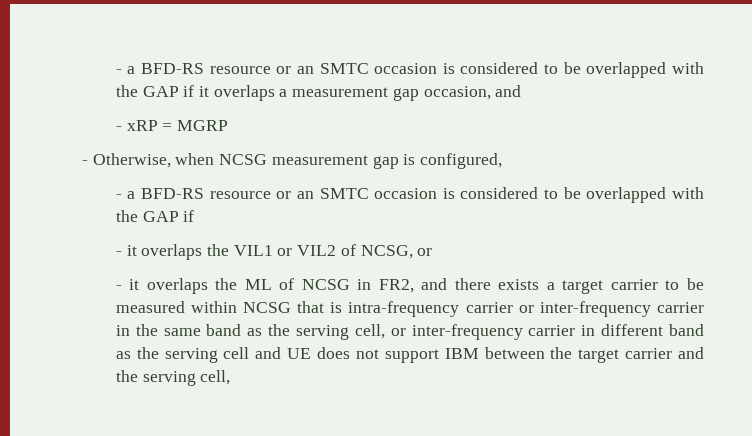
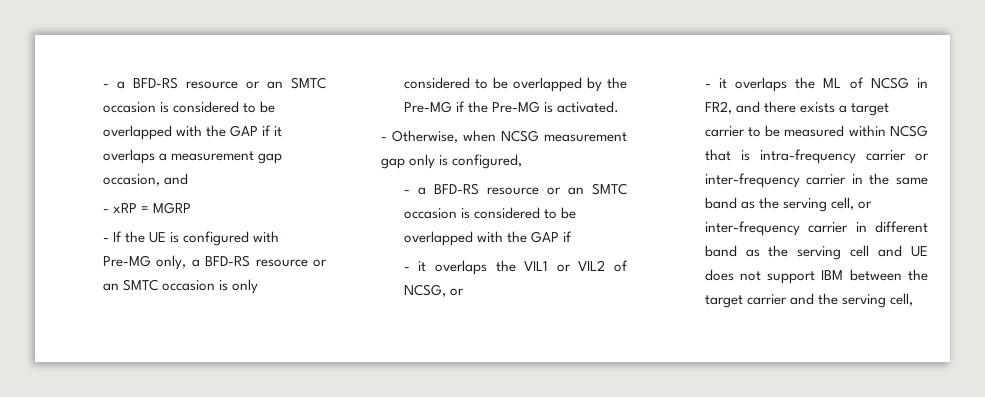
+ - If the UE is configured with Pre-MG only, a BFD-RS resource or an SMTC occasion is only considered to be overlapped by the Pre-MG if the Pre-MG is activated.
- - Otherwise, when NCSG measurement gap is configured,
+ - Otherwise, when NCSG measurement gap only is configured,

